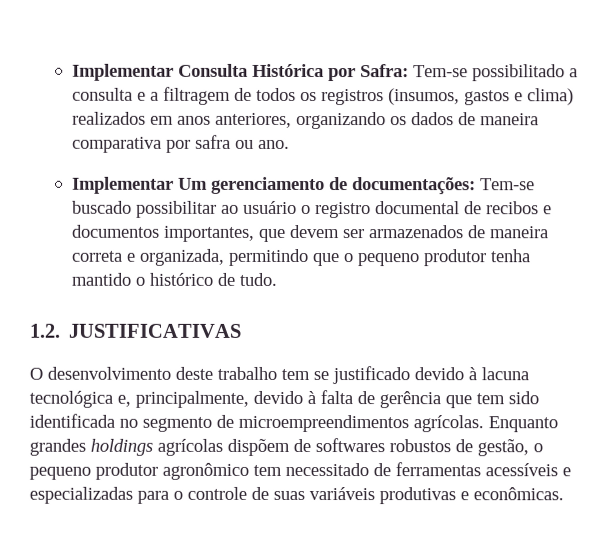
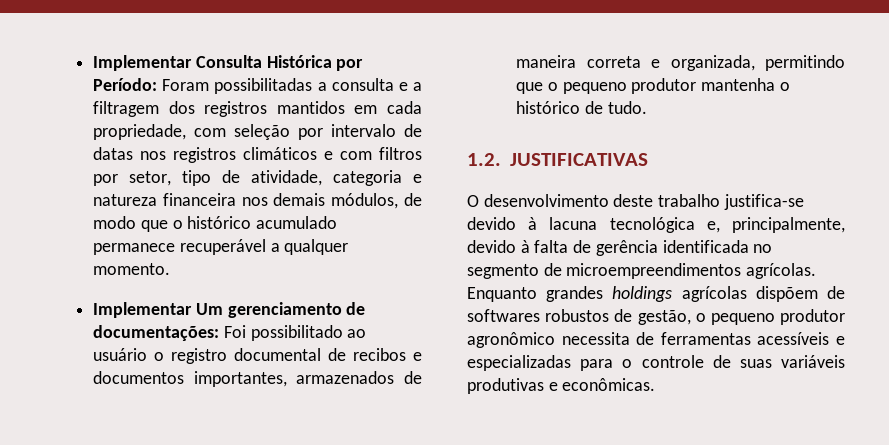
- Implementar Consulta Histórica por Safra: Tem-se possibilitado a consulta e a filtragem de todos os registros (insumos, gastos e clima) realizados em anos anteriores, organizando os dados de maneira comparativa por safra ou ano.
+ Implementar Consulta Histórica por Período: Foram possibilitadas a consulta e a filtragem dos registros mantidos em cada propriedade, com seleção por intervalo de datas nos registros climáticos e com filtros por setor, tipo de atividade, categoria e natureza financeira nos demais módulos, de modo que o histórico acumulado permanece recuperável a qualquer momento.
- Implementar Um gerenciamento de documentações: Tem-se buscado possibilitar ao usuário o registro documental de recibos e documentos importantes, que devem ser armazenados de maneira correta e organizada, permitindo que o pequeno produtor tenha mantido o histórico de tudo.
+ Implementar Um gerenciamento de documentações: Foi possibilitado ao usuário o registro documental de recibos e documentos importantes, armazenados de maneira correta e organizada, permitindo que o pequeno produtor mantenha o histórico de tudo.
- O desenvolvimento deste trabalho tem se justificado devido à lacuna tecnológica e, principalmente, devido à falta de gerência que tem sido identificada no segmento de microempreendimentos agrícolas.
+ O desenvolvimento deste trabalho justifica-se devido à lacuna tecnológica e, principalmente, devido à falta de gerência identificada no segmento de microempreendimentos agrícolas.
- Enquanto grandes holdings agrícolas dispõem de softwares robustos de gestão, o pequeno produtor agronômico tem necessitado de ferramentas acessíveis e especializadas para o controle de suas variáveis produtivas e econômicas.
+ Enquanto grandes holdings agrícolas dispõem de softwares robustos de gestão, o pequeno produtor agronômico necessita de ferramentas acessíveis e especializadas para o controle de suas variáveis produtivas e econômicas.

